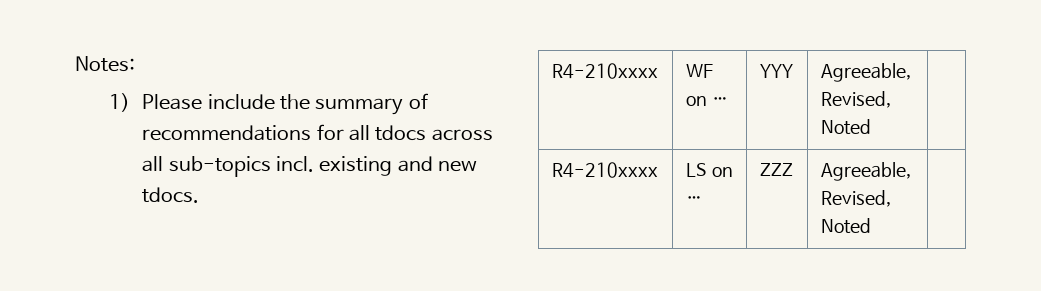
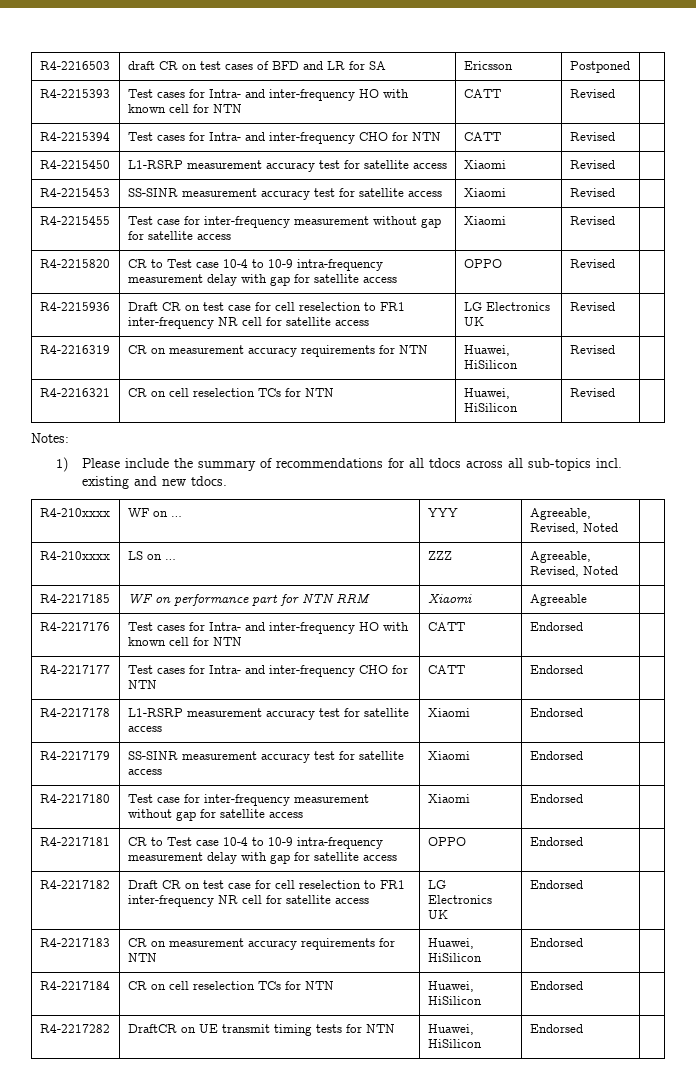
+ R4-2216503 | draft CR on test cases of BFD and LR for SA | Ericsson | Postponed |
+ R4-2215393 | Test cases for Intra- and inter-frequency HO with known cell for NTN | CATT | Revised |
+ R4-2215394 | Test cases for Intra- and inter-frequency CHO for NTN | CATT | Revised |
+ R4-2215450 | L1-RSRP measurement accuracy test for satellite access | Xiaomi | Revised |
+ R4-2215453 | SS-SINR measurement accuracy test for satellite access | Xiaomi | Revised |
+ R4-2215455 | Test case for inter-frequency measurement without gap for satellite access | Xiaomi | Revised |
+ R4-2215820 | CR to Test case 10-4 to 10-9 intra-frequency measurement delay with gap for satellite access | OPPO | Revised |
+ R4-2215936 | Draft CR on test case for cell reselection to FR1 inter-frequency NR cell for satellite access | LG Electronics UK | Revised |
+ R4-2216319 | CR on measurement accuracy requirements for NTN | Huawei, HiSilicon | Revised |
+ R4-2216321 | CR on cell reselection TCs for NTN | Huawei, HiSilicon | Revised |
+ R4-2217185 | WF on performance part for NTN RRM | Xiaomi | Agreeable |
+ R4-2217176 | Test cases for Intra- and inter-frequency HO with known cell for NTN | CATT | Endorsed |
+ R4-2217177 | Test cases for Intra- and inter-frequency CHO for NTN | CATT | Endorsed |
+ R4-2217178 | L1-RSRP measurement accuracy test for satellite access | Xiaomi | Endorsed |
+ R4-2217179 | SS-SINR measurement accuracy test for satellite access | Xiaomi | Endorsed |
+ R4-2217180 | Test case for inter-frequency measurement without gap for satellite access | Xiaomi | Endorsed |
+ R4-2217181 | CR to Test case 10-4 to 10-9 intra-frequency measurement delay with gap for satellite access | OPPO | Endorsed |
+ R4-2217182 | Draft CR on test case for cell reselection to FR1 inter-frequency NR cell for satellite access | LG Electronics UK | Endorsed |
+ R4-2217183 | CR on measurement accuracy requirements for NTN | Huawei, HiSilicon | Endorsed |
+ R4-2217184 | CR on cell reselection TCs for NTN | Huawei, HiSilicon | Endorsed |
+ R4-2217282 | DraftCR on UE transmit timing tests for NTN | Huawei, HiSilicon | Endorsed |

